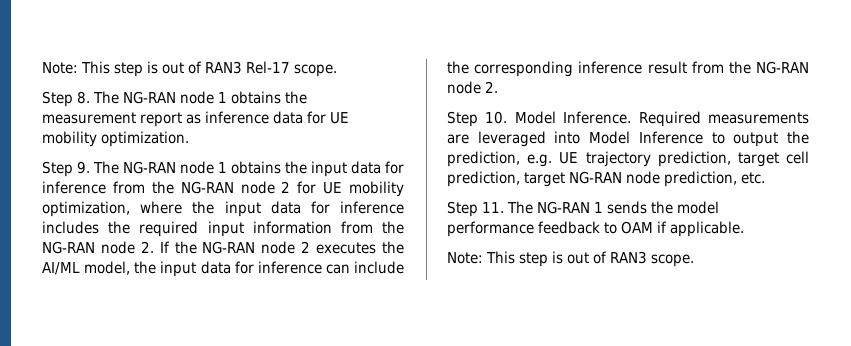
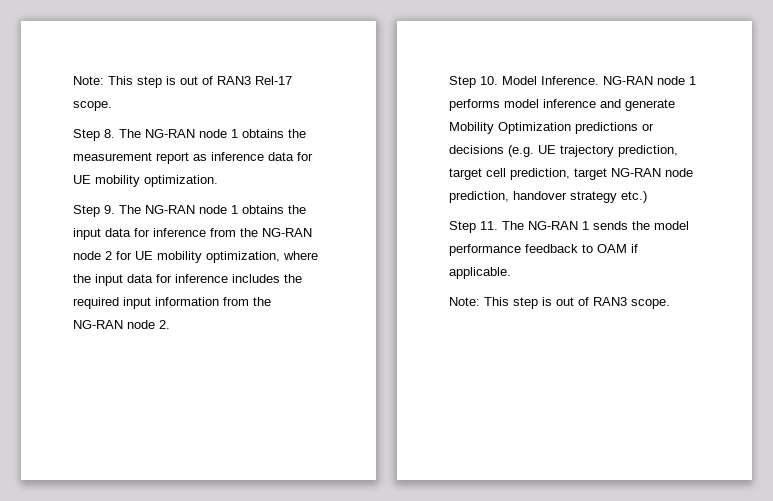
- Step 9. The NG-RAN node 1 obtains the input data for inference from the NG-RAN node 2 for UE mobility optimization, where the input data for inference includes the required input information from the NG-RAN node 2. If the NG-RAN node 2 executes the AI/ML model, the input data for inference can include the corresponding inference result from the NG-RAN node 2.
- Step 10. Model Inference. Required measurements are leveraged into Model Inference to output the prediction, e.g. UE trajectory prediction, target cell prediction, target NG-RAN node prediction, etc.
+ Step 9. The NG-RAN node 1 obtains the input data for inference from the NG-RAN node 2 for UE mobility optimization, where the input data for inference includes the required input information from the NG-RAN node 2.
+ Step 10. Model Inference. NG-RAN node 1 performs model inference and generate Mobility Optimization predictions or decisions (e.g. UE trajectory prediction, target cell prediction, target NG-RAN node prediction, handover strategy etc.)

